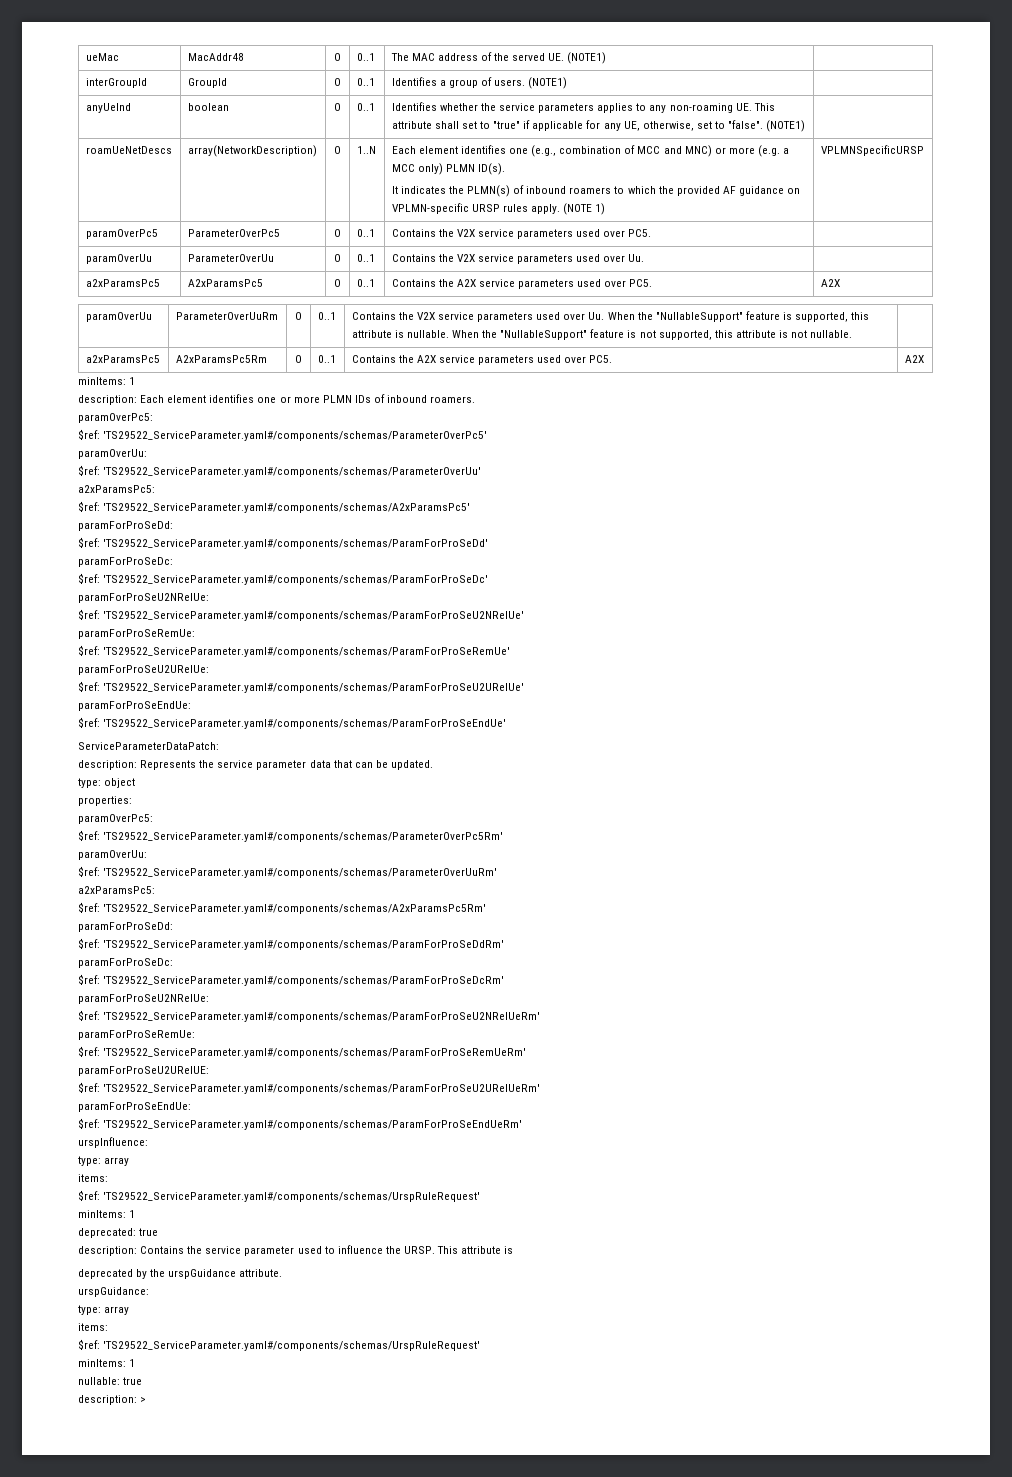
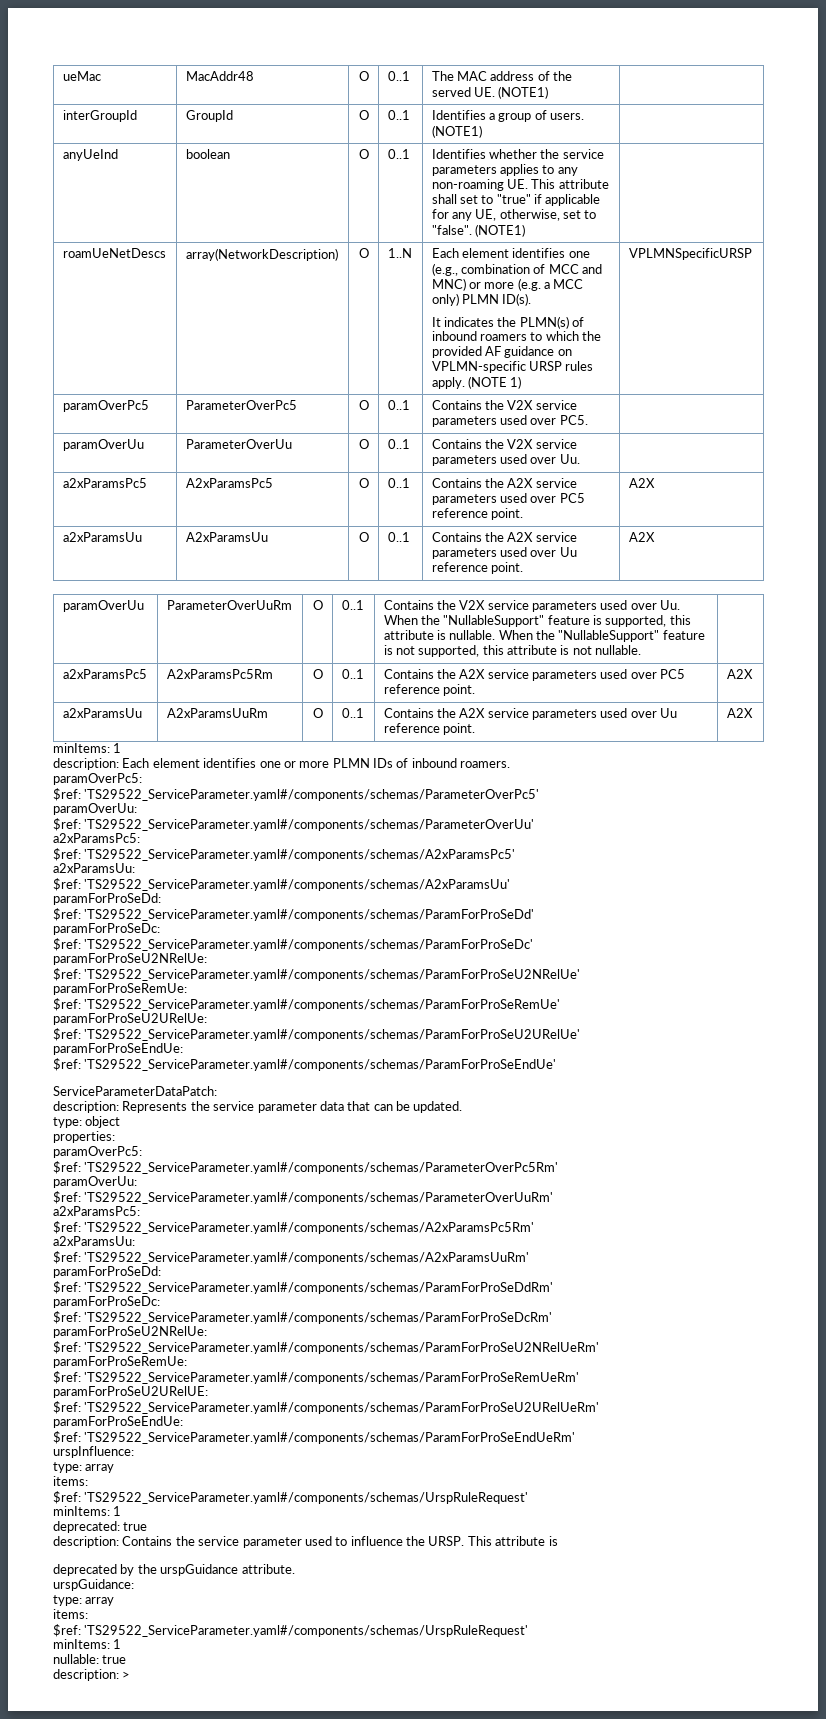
- a2xParamsPc5 | A2xParamsPc5 | O | 0..1 | Contains the A2X service parameters used over PC5. | A2X
+ a2xParamsPc5 | A2xParamsPc5 | O | 0..1 | Contains the A2X service parameters used over PC5 reference point. | A2X
+ a2xParamsUu | A2xParamsUu | O | 0..1 | Contains the A2X service parameters used over Uu reference point. | A2X
- a2xParamsPc5 | A2xParamsPc5Rm | O | 0..1 | Contains the A2X service parameters used over PC5. | A2X
+ a2xParamsPc5 | A2xParamsPc5Rm | O | 0..1 | Contains the A2X service parameters used over PC5 reference point. | A2X
+ a2xParamsUu | A2xParamsUuRm | O | 0..1 | Contains the A2X service parameters used over Uu reference point. | A2X
  $ref: 'TS29522_ServiceParameter.yaml#/components/schemas/A2xParamsPc5'
+ a2xParamsUu:
+ $ref: 'TS29522_ServiceParameter.yaml#/components/schemas/A2xParamsUu'
  $ref: 'TS29522_ServiceParameter.yaml#/components/schemas/A2xParamsPc5Rm'
+ a2xParamsUu:
+ $ref: 'TS29522_ServiceParameter.yaml#/components/schemas/A2xParamsUuRm'

